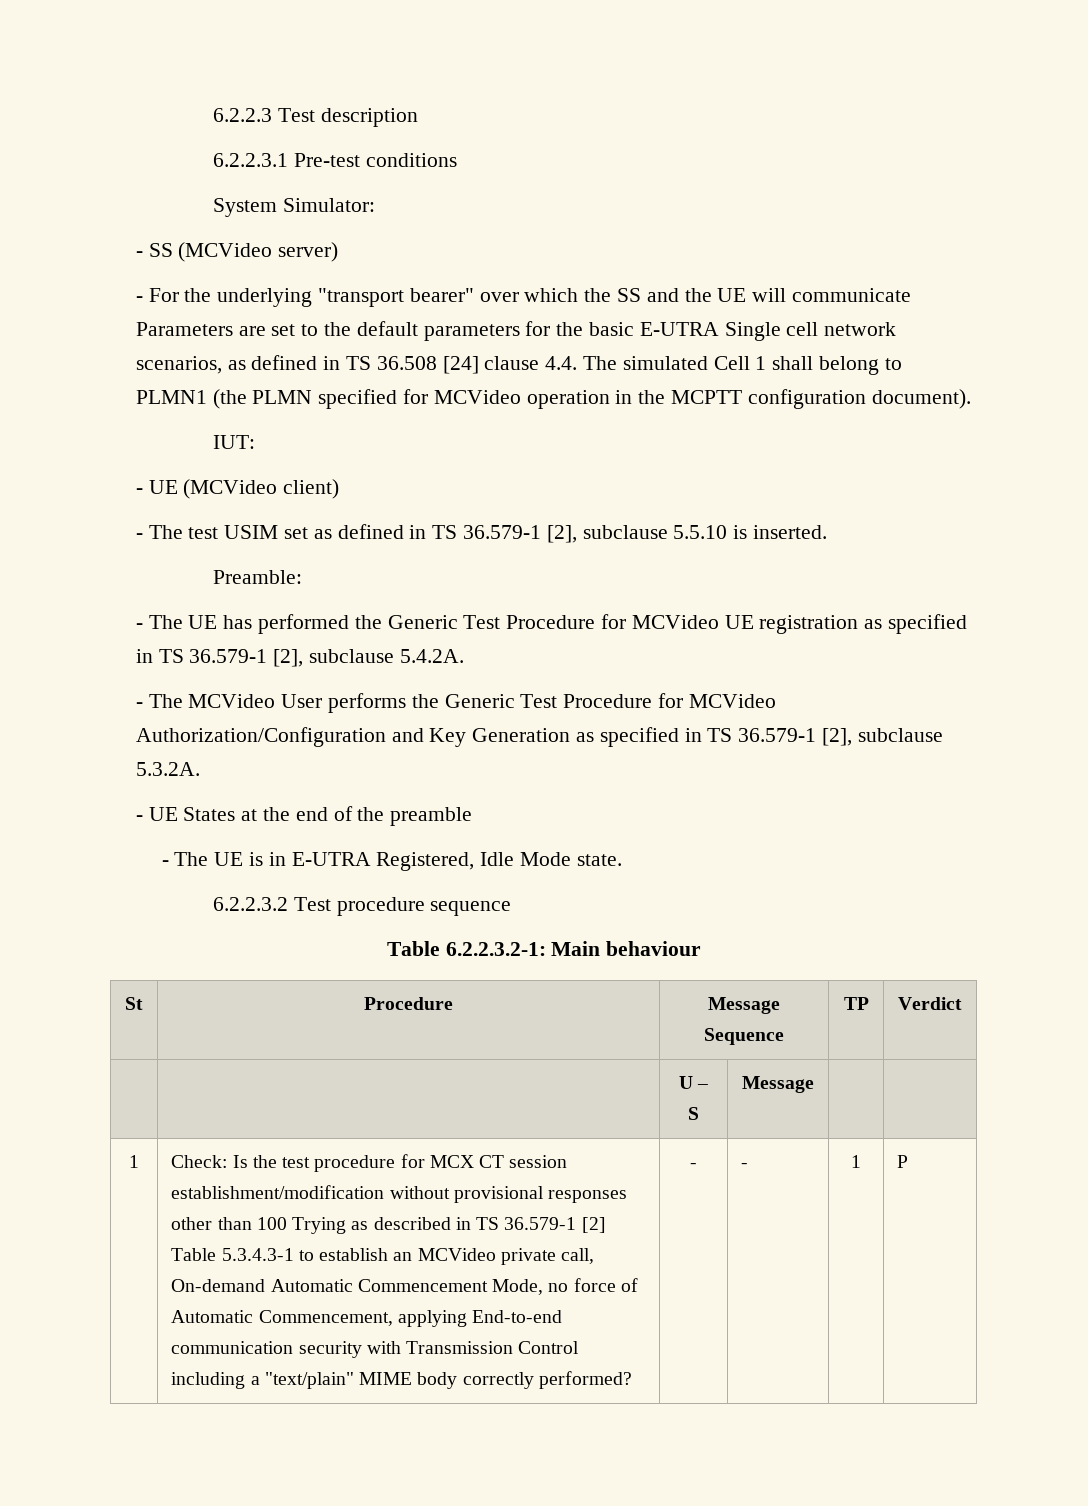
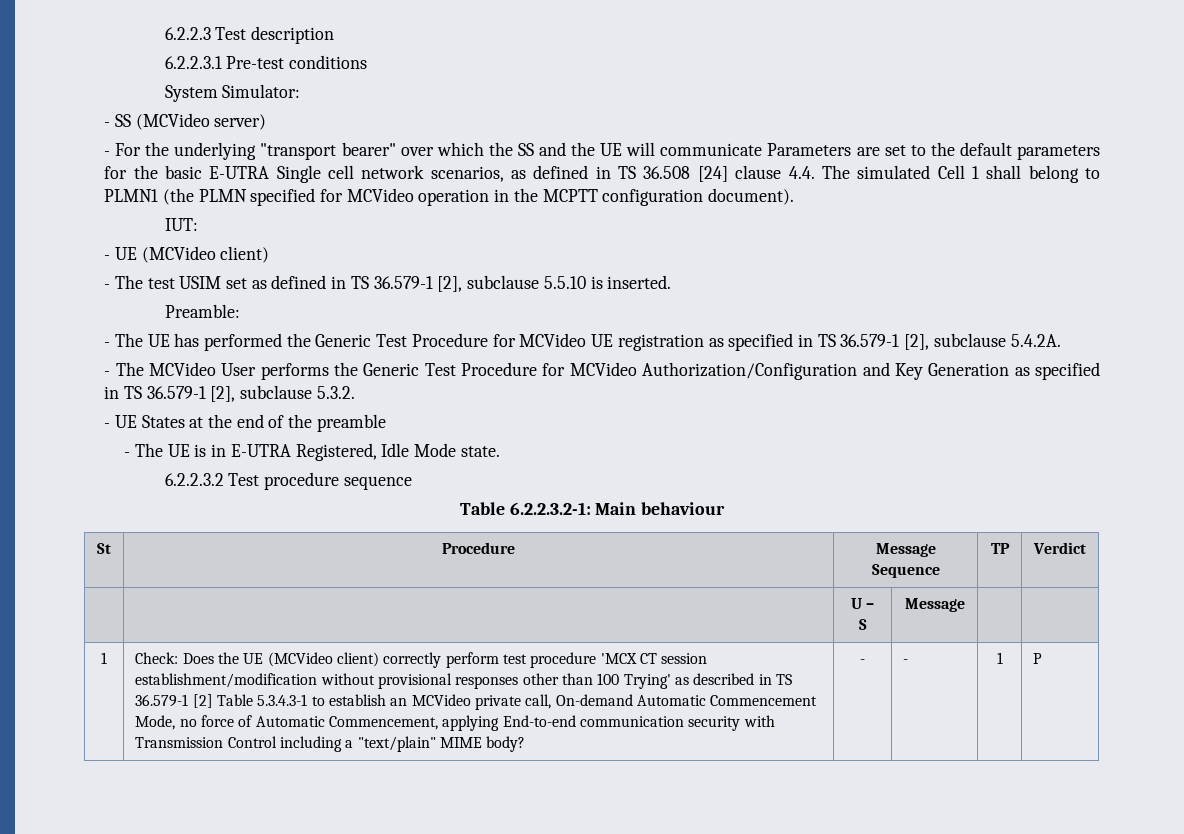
- - The MCVideo User performs the Generic Test Procedure for MCVideo Authorization/Configuration and Key Generation as specified in TS 36.579-1 [2], subclause 5.3.2A.
+ - The MCVideo User performs the Generic Test Procedure for MCVideo Authorization/Configuration and Key Generation as specified in TS 36.579-1 [2], subclause 5.3.2.
- Check: Is the test procedure for MCX CT session establishment/modification without provisional responses other than 100 Trying as described in TS 36.579-1 [2] Table 5.3.4.3-1 to establish an MCVideo private call, On-demand Automatic Commencement Mode, no force of Automatic Commencement, applying End-to-end communication security with Transmission Control including a "text/plain" MIME body correctly performed?
+ Check: Does the UE (MCVideo client) correctly perform test procedure 'MCX CT session establishment/modification without provisional responses other than 100 Trying' as described in TS 36.579-1 [2] Table 5.3.4.3-1 to establish an MCVideo private call, On-demand Automatic Commencement Mode, no force of Automatic Commencement, applying End-to-end communication security with Transmission Control including a "text/plain" MIME body?

